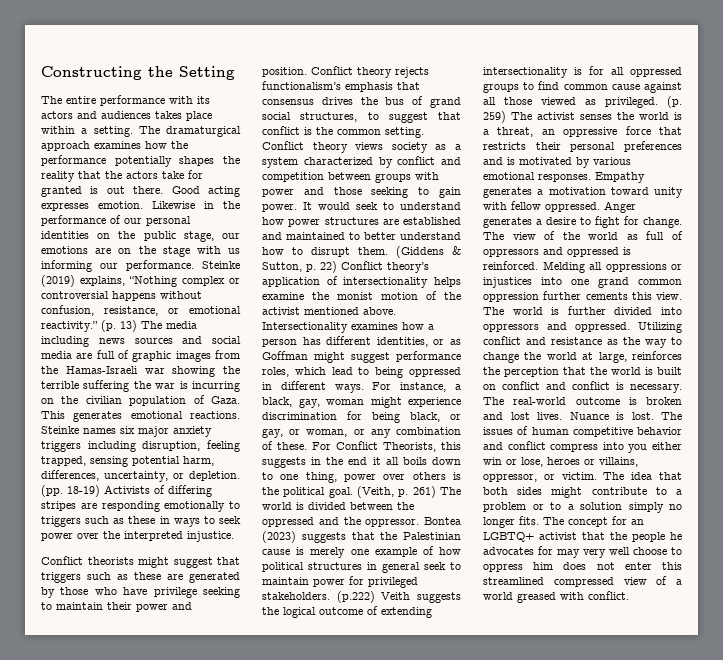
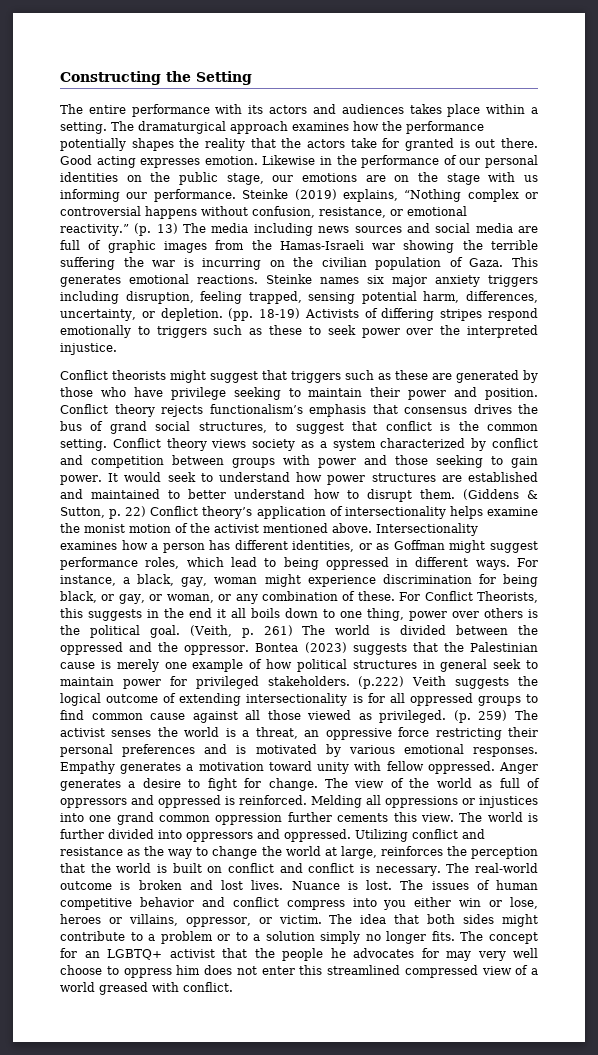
- (pp. 18-19) Activists of differing stripes are responding emotionally to triggers such as these in ways to seek power over the interpreted injustice.
+ (pp. 18-19) Activists of differing stripes respond emotionally to triggers such as these to seek power over the interpreted injustice.
- (p. 259) The activist senses the world is a threat, an oppressive force that restricts their personal preferences and is motivated by various emotional responses.
+ (p. 259) The activist senses the world is a threat, an oppressive force restricting their personal preferences and is motivated by various emotional responses.

